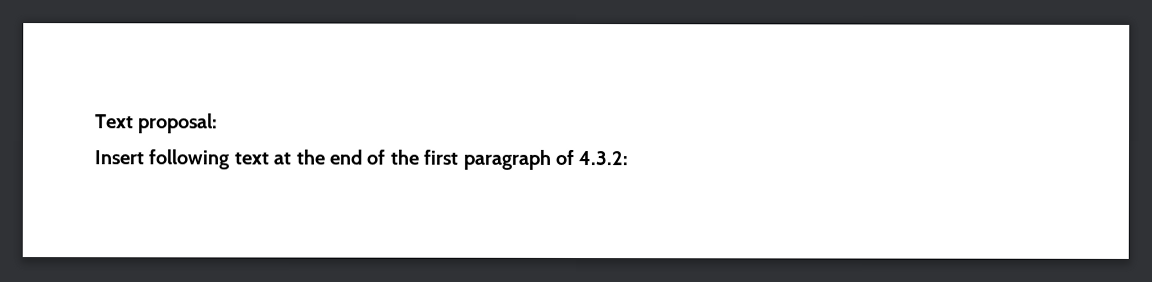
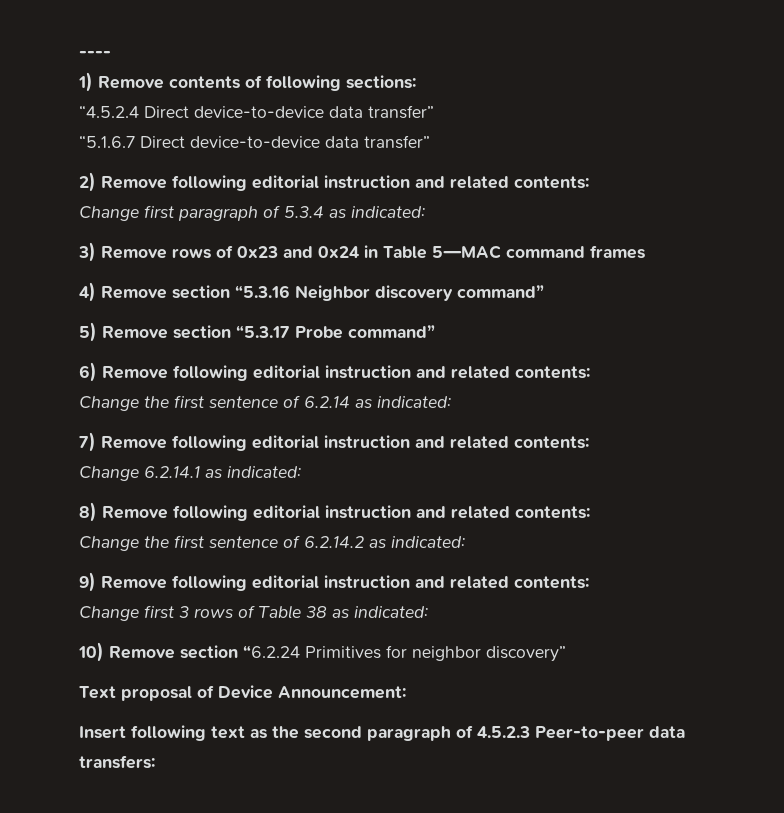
- Text proposal:
- Insert following text at the end of the first paragraph of 4.3.2:
+ ----
+ 1) Remove contents of following sections:
+ “4.5.2.4 Direct device-to-device data transfer”
+ “5.1.6.7 Direct device-to-device data transfer”
+ 2) Remove following editorial instruction and related contents:
+ Change first paragraph of 5.3.4 as indicated:
+ 3) Remove rows of 0x23 and 0x24 in Table 5—MAC command frames
+ 4) Remove section “5.3.16 Neighbor discovery command”
+ 5) Remove section “5.3.17 Probe command”
+ 6) Remove following editorial instruction and related contents:
+ Change the first sentence of 6.2.14 as indicated:
+ 7) Remove following editorial instruction and related contents:
+ Change 6.2.14.1 as indicated:
+ 8) Remove following editorial instruction and related contents:
+ Change the first sentence of 6.2.14.2 as indicated:
+ 9) Remove following editorial instruction and related contents:
+ Change first 3 rows of Table 38 as indicated:
+ 10) Remove section “6.2.24 Primitives for neighbor discovery”
+ Text proposal of Device Announcement:
+ Insert following text as the second paragraph of 4.5.2.3 Peer-to-peer data transfers:

